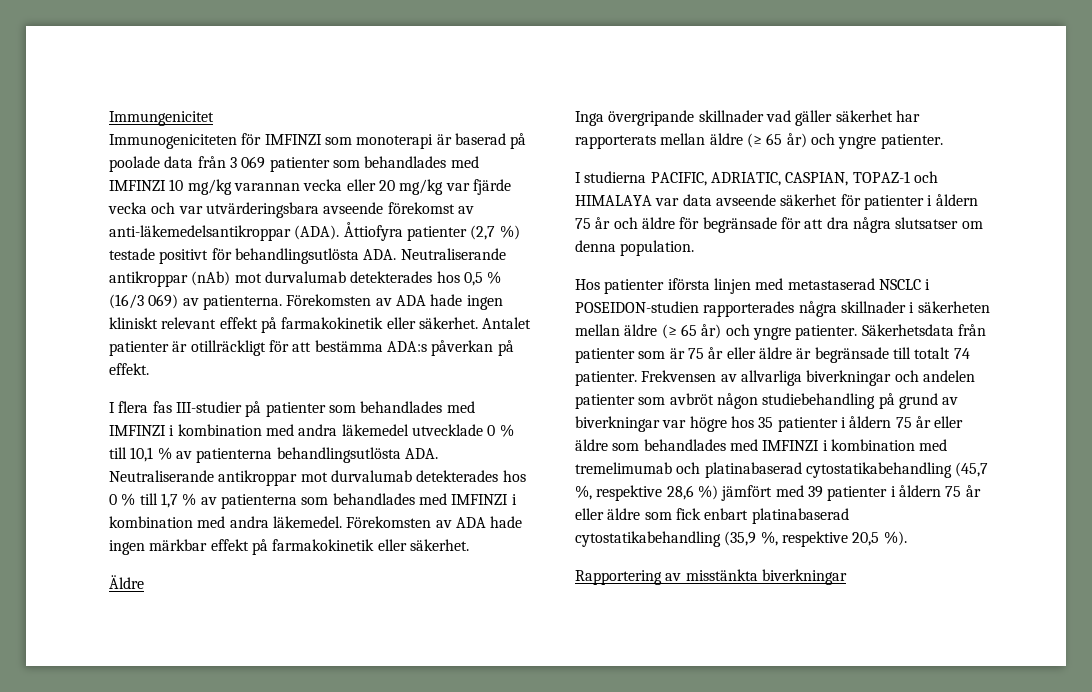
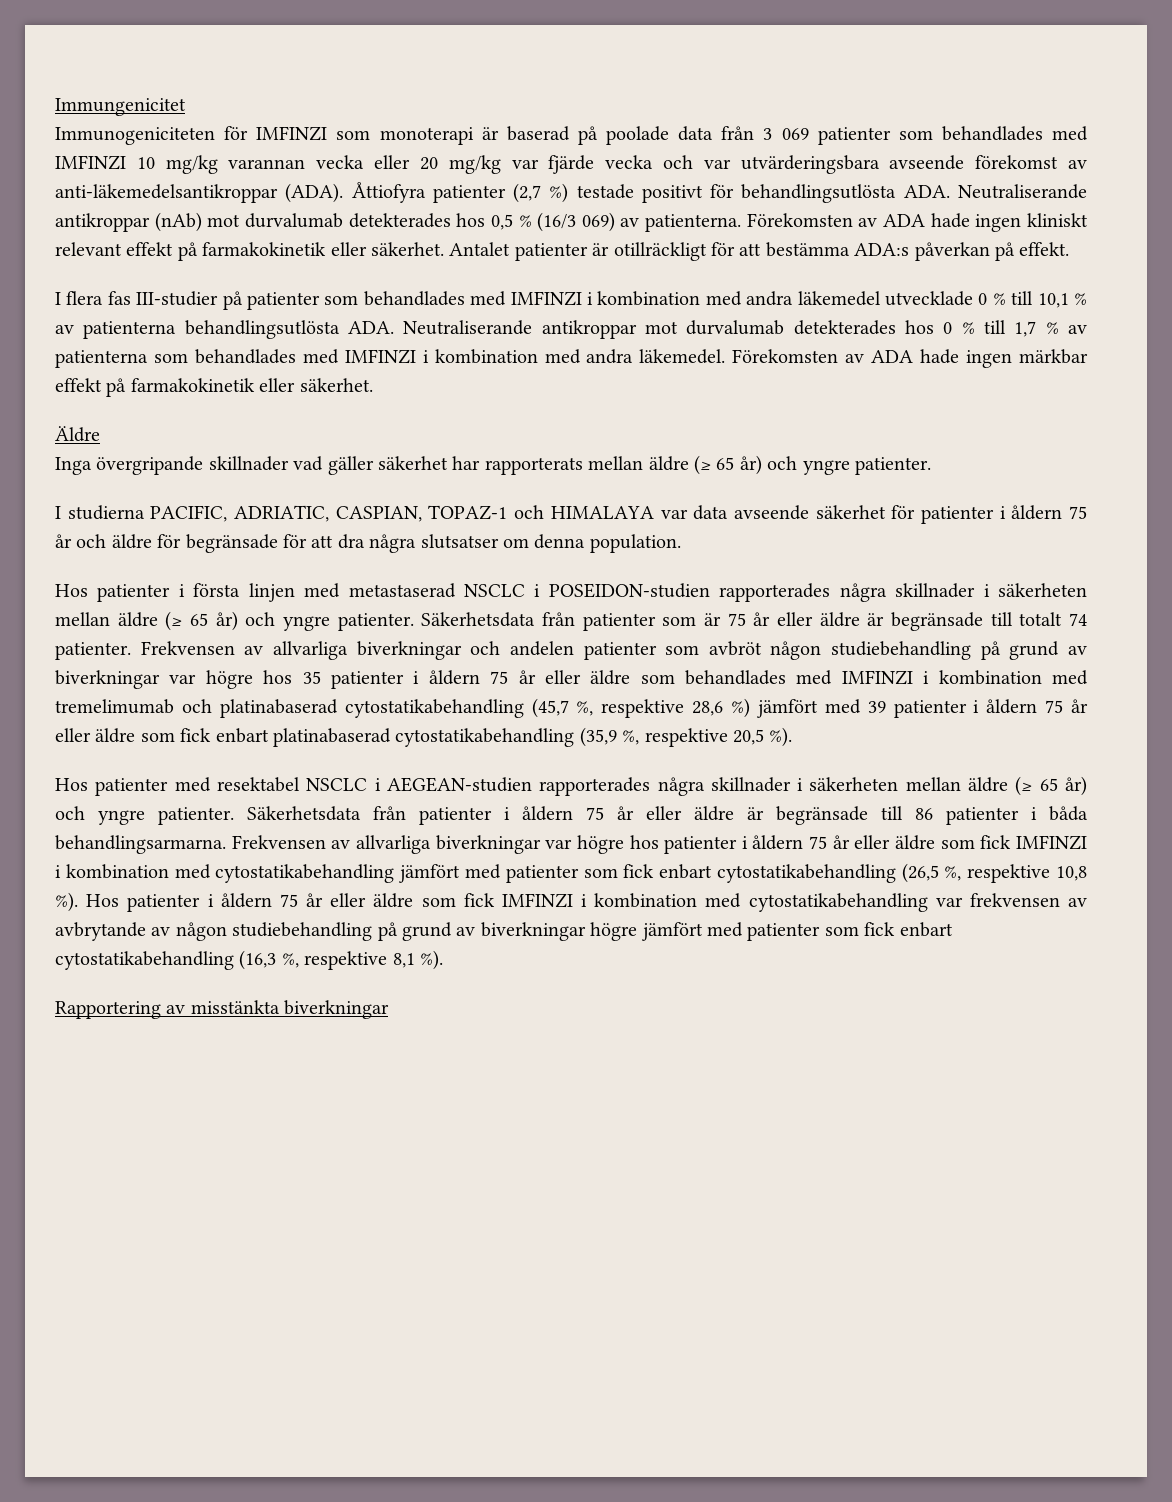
- Hos patienter iförsta linjen med metastaserad NSCLC i POSEIDON-studien rapporterades några skillnader i säkerheten mellan äldre (≥ 65 år) och yngre patienter.
+ Hos patienter i första linjen med metastaserad NSCLC i POSEIDON-studien rapporterades några skillnader i säkerheten mellan äldre (≥ 65 år) och yngre patienter.
+ Hos patienter med resektabel NSCLC i AEGEAN-studien rapporterades några skillnader i säkerheten mellan äldre (≥ 65 år) och yngre patienter. Säkerhetsdata från patienter i åldern 75 år eller äldre är begränsade till 86 patienter i båda behandlingsarmarna. Frekvensen av allvarliga biverkningar var högre hos patienter i åldern 75 år eller äldre som fick IMFINZI i kombination med cytostatikabehandling jämfört med patienter som fick enbart cytostatikabehandling (26,5 %, respektive 10,8 %). Hos patienter i åldern 75 år eller äldre som fick IMFINZI i kombination med cytostatikabehandling var frekvensen av avbrytande av någon studiebehandling på grund av biverkningar högre jämfört med patienter som fick enbart cytostatikabehandling (16,3 %, respektive 8,1 %).

